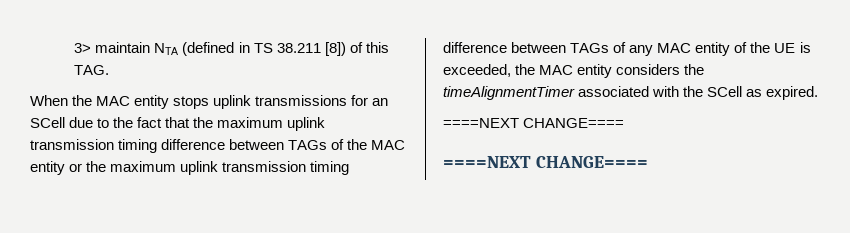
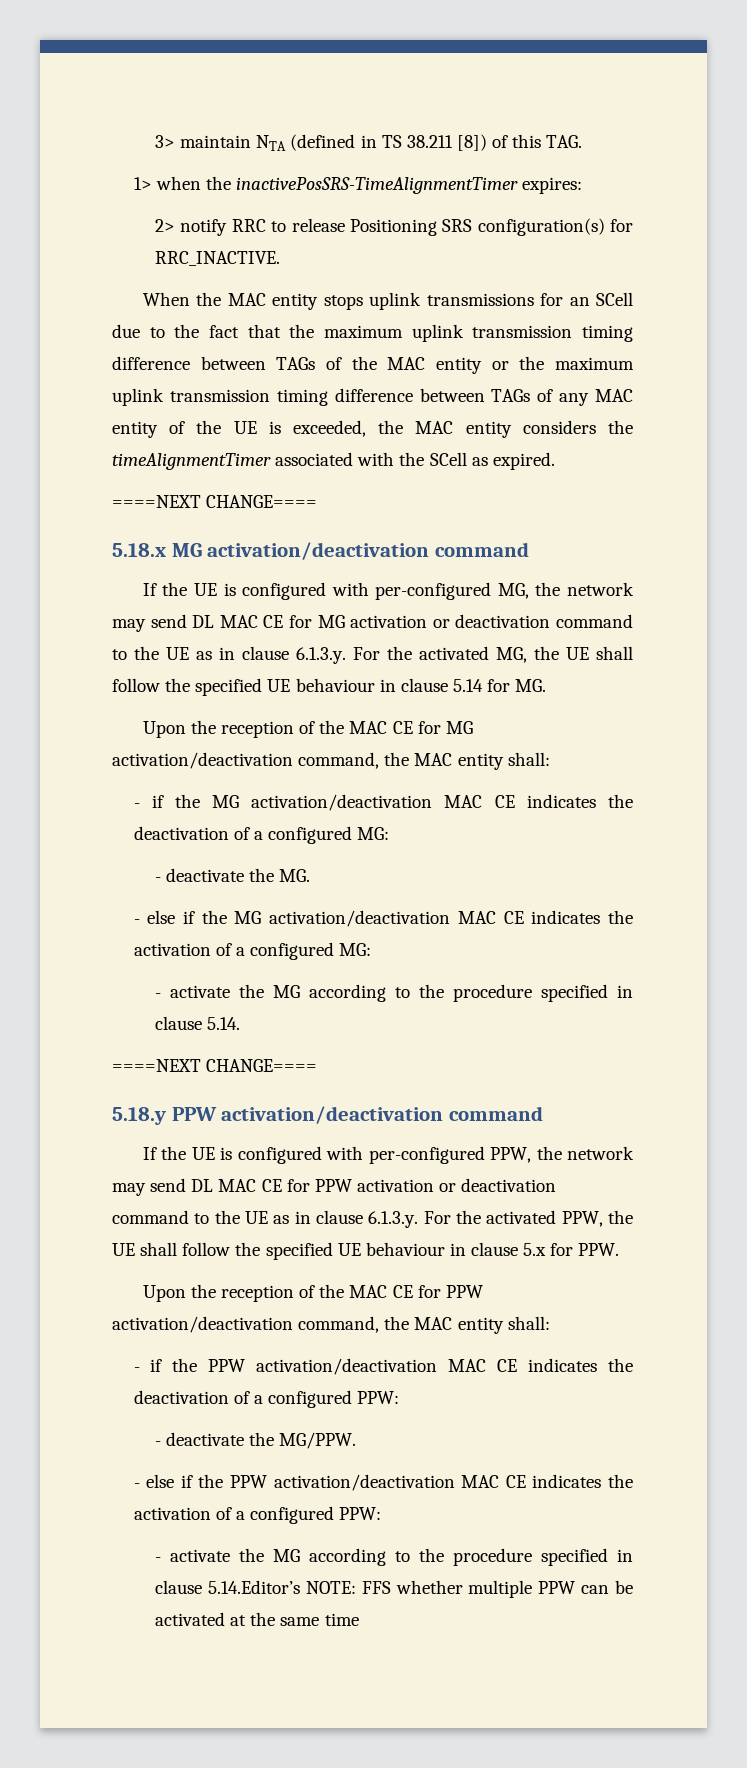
+ 1> when the inactivePosSRS-TimeAlignmentTimer expires:
+ 2> notify RRC to release Positioning SRS configuration(s) for RRC_INACTIVE.
  When the MAC entity stops uplink transmissions for an SCell due to the fact that the maximum uplink transmission timing difference between TAGs of the MAC entity or the maximum uplink transmission timing difference between TAGs of any MAC entity of the UE is exceeded, the MAC entity considers the timeAlignmentTimer associated with the SCell as expired.
  ====NEXT CHANGE====
+ 5.18.x MG activation/deactivation command
+ If the UE is configured with per-configured MG, the network may send DL MAC CE for MG activation or deactivation command to the UE as in clause 6.1.3.y. For the activated MG, the UE shall follow the specified UE behaviour in clause 5.14 for MG.
+ Upon the reception of the MAC CE for MG activation/deactivation command, the MAC entity shall:
+ - if the MG activation/deactivation MAC CE indicates the deactivation of a configured MG:
+ - deactivate the MG.
+ - else if the MG activation/deactivation MAC CE indicates the activation of a configured MG:
+ - activate the MG according to the procedure specified in clause 5.14.
  ====NEXT CHANGE====
+ 5.18.y PPW activation/deactivation command
+ If the UE is configured with per-configured PPW, the network may send DL MAC CE for PPW activation or deactivation command to the UE as in clause 6.1.3.y. For the activated PPW, the UE shall follow the specified UE behaviour in clause 5.x for PPW.
+ Upon the reception of the MAC CE for PPW activation/deactivation command, the MAC entity shall:
+ - if the PPW activation/deactivation MAC CE indicates the deactivation of a configured PPW:
+ - deactivate the MG/PPW.
+ - else if the PPW activation/deactivation MAC CE indicates the activation of a configured PPW:
+ - activate the MG according to the procedure specified in clause 5.14.Editor’s NOTE: FFS whether multiple PPW can be activated at the same time

